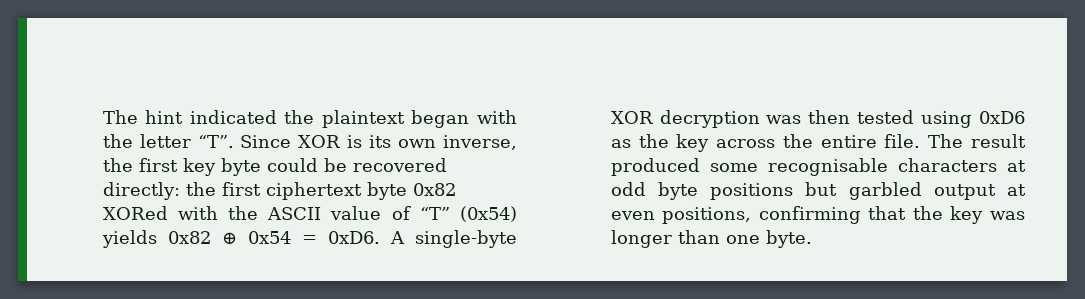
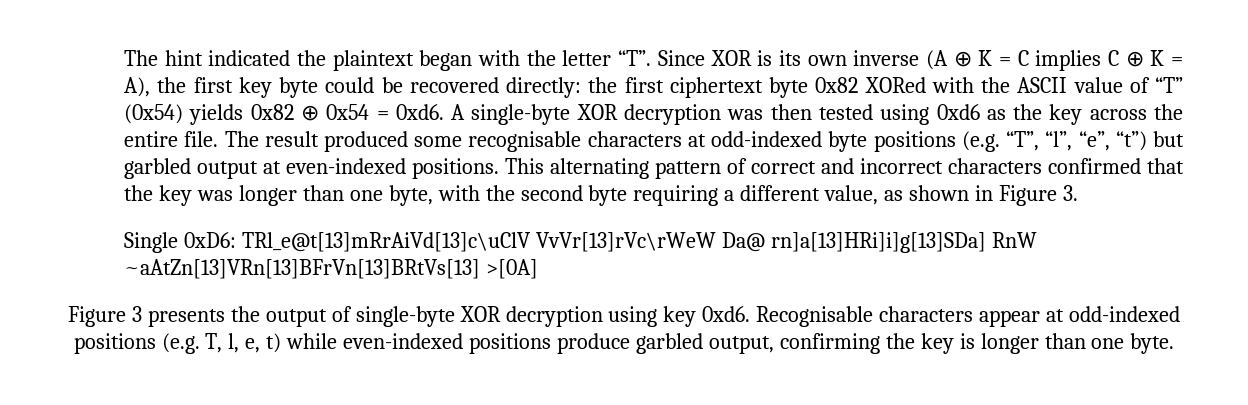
- The hint indicated the plaintext began with the letter “T”. Since XOR is its own inverse, the first key byte could be recovered directly: the first ciphertext byte 0x82 XORed with the ASCII value of “T” (0x54) yields 0x82 ⊕ 0x54 = 0xD6.
+ The hint indicated the plaintext began with the letter “T”. Since XOR is its own inverse (A ⊕ K = C implies C ⊕ K = A), the first key byte could be recovered directly: the first ciphertext byte 0x82 XORed with the ASCII value of “T” (0x54) yields 0x82 ⊕ 0x54 = 0xd6.
- A single-byte XOR decryption was then tested using 0xD6 as the key across the entire file.
+ A single-byte XOR decryption was then tested using 0xd6 as the key across the entire file.
- The result produced some recognisable characters at odd byte positions but garbled output at even positions, confirming that the key was longer than one byte.
+ The result produced some recognisable characters at odd-indexed byte positions (e.g. “T”, “l”, “e”, “t”) but garbled output at even-indexed positions. This alternating pattern of correct and incorrect characters confirmed that the key was longer than one byte, with the second byte requiring a different value, as shown in Figure 3.
+ Single 0xD6: TRl_e@t[13]mRrAiVd[13]c\uClV VvVr[13]rVc\rWeW Da@ rn]a[13]HRi]i]g[13]SDa] RnW ~aAtZn[13]VRn[13]BFrVn[13]BRtVs[13] >[0A]
+ Figure 3 presents the output of single-byte XOR decryption using key 0xd6. Recognisable characters appear at odd-indexed positions (e.g. T, l, e, t) while even-indexed positions produce garbled output, confirming the key is longer than one byte.

